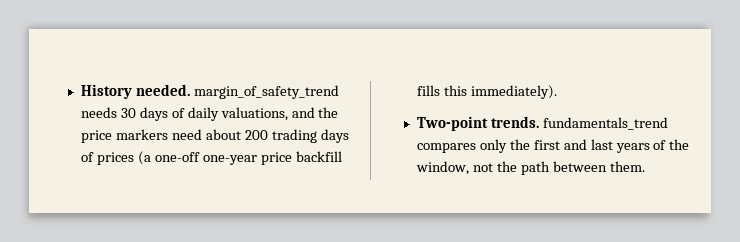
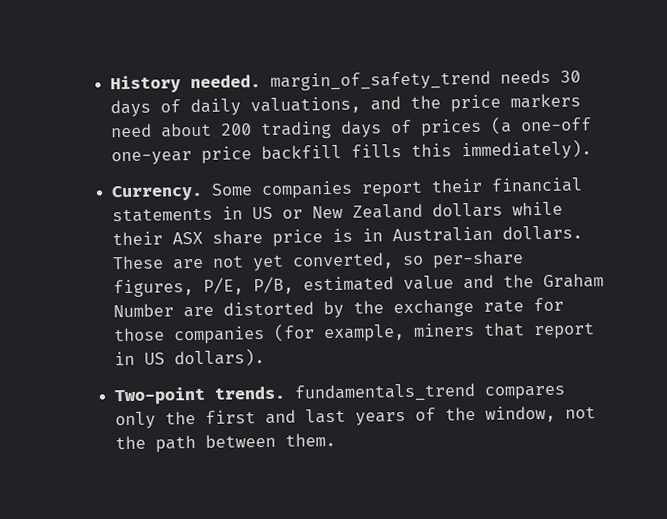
+ Currency. Some companies report their financial statements in US or New Zealand dollars while their ASX share price is in Australian dollars. These are not yet converted, so per-share figures, P/E, P/B, estimated value and the Graham Number are distorted by the exchange rate for those companies (for example, miners that report in US dollars).

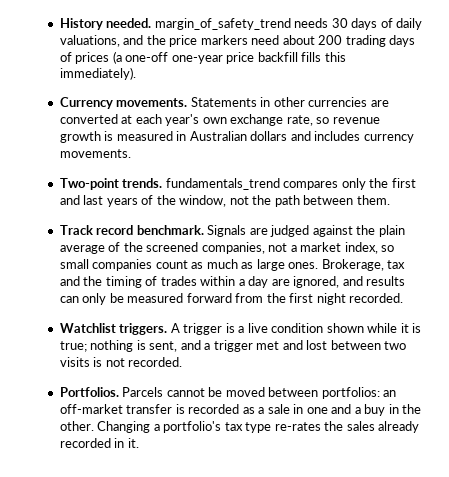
- Currency. Some companies report their financial statements in US or New Zealand dollars while their ASX share price is in Australian dollars. These are not yet converted, so per-share figures, P/E, P/B, estimated value and the Graham Number are distorted by the exchange rate for those companies (for example, miners that report in US dollars).
+ Currency movements. Statements in other currencies are converted at each year's own exchange rate, so revenue growth is measured in Australian dollars and includes currency movements.
+ Track record benchmark. Signals are judged against the plain average of the screened companies, not a market index, so small companies count as much as large ones. Brokerage, tax and the timing of trades within a day are ignored, and results can only be measured forward from the first night recorded.
+ Watchlist triggers. A trigger is a live condition shown while it is true; nothing is sent, and a trigger met and lost between two visits is not recorded.
+ Portfolios. Parcels cannot be moved between portfolios: an off-market transfer is recorded as a sale in one and a buy in the other. Changing a portfolio's tax type re-rates the sales already recorded in it.

